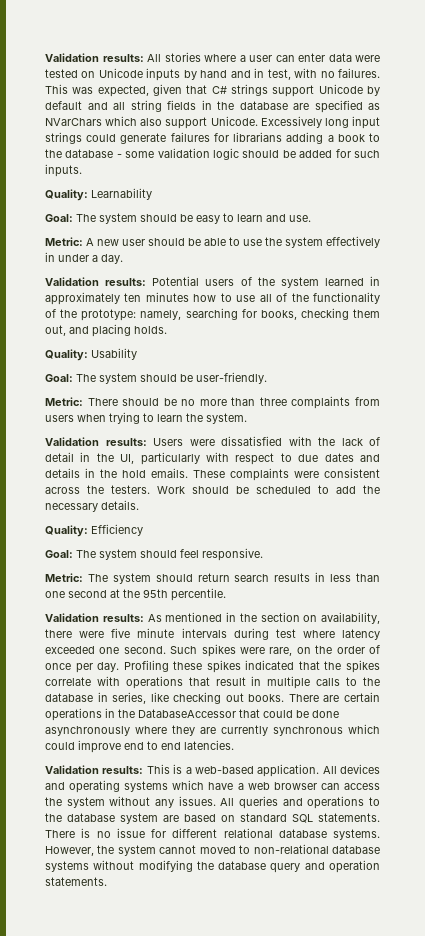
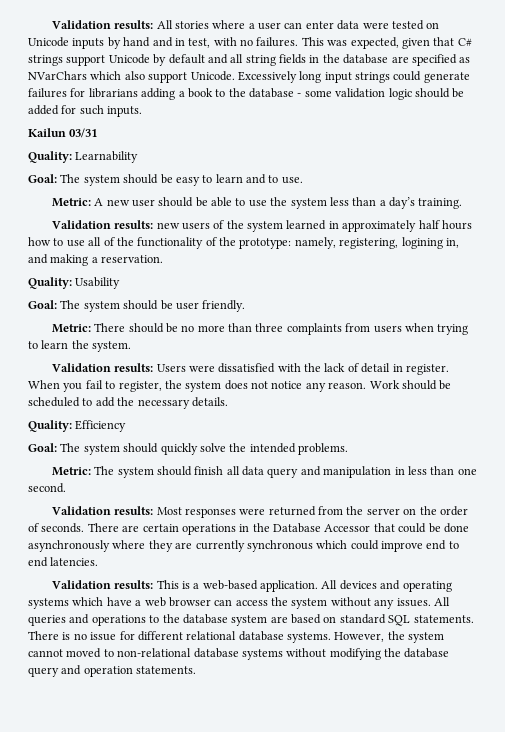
+ Kailun 03/31
- Goal: The system should be easy to learn and use.
+ Goal: The system should be easy to learn and to use.
- Metric: A new user should be able to use the system effectively in under a day.
- Validation results: Potential users of the system learned in approximately ten minutes how to use all of the functionality of the prototype: namely, searching for books, checking them out, and placing holds.
+ Metric: A new user should be able to use the system less than a day’s training.
+ Validation results: new users of the system learned in approximately half hours how to use all of the functionality of the prototype: namely, registering, logining in, and making a reservation.
- Goal: The system should be user-friendly.
+ Goal: The system should be user friendly.
- Validation results: Users were dissatisfied with the lack of detail in the UI, particularly with respect to due dates and details in the hold emails. These complaints were consistent across the testers.
+ Validation results: Users were dissatisfied with the lack of detail in register. When you fail to register, the system does not notice any reason.
- Goal: The system should feel responsive.
+ Goal: The system should quickly solve the intended problems.
- Metric: The system should return search results in less than one second at the 95th percentile.
- Validation results: As mentioned in the section on availability, there were five minute intervals during test where latency exceeded one second. Such spikes were rare, on the order of once per day. Profiling these spikes indicated that the spikes correlate with operations that result in multiple calls to the database in series, like checking out books.
+ Metric: The system should finish all data query and manipulation in less than one second.
+ Validation results: Most responses were returned from the server on the order of seconds.
- There are certain operations in the DatabaseAccessor that could be done asynchronously where they are currently synchronous which could improve end to end latencies.
+ There are certain operations in the Database Accessor that could be done asynchronously where they are currently synchronous which could improve end to end latencies.

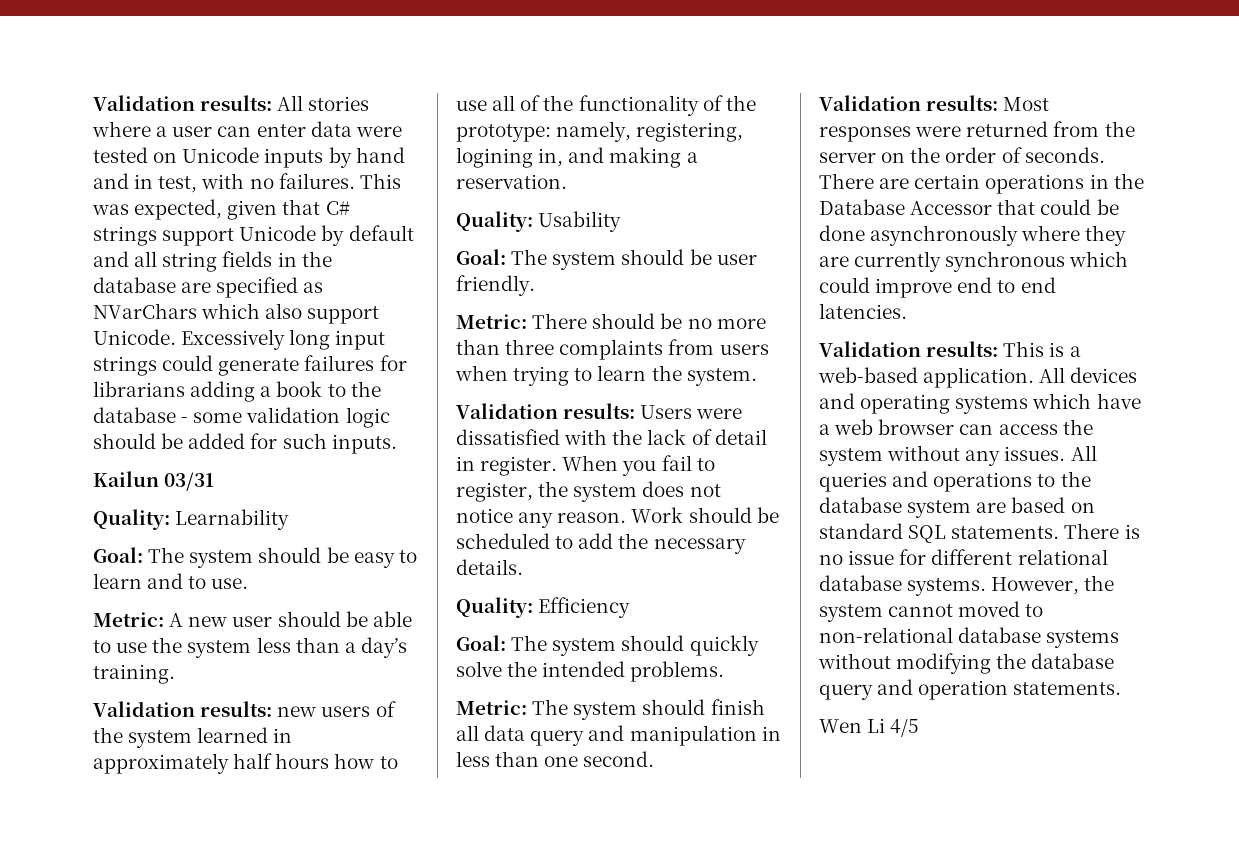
+ Wen Li 4/5

